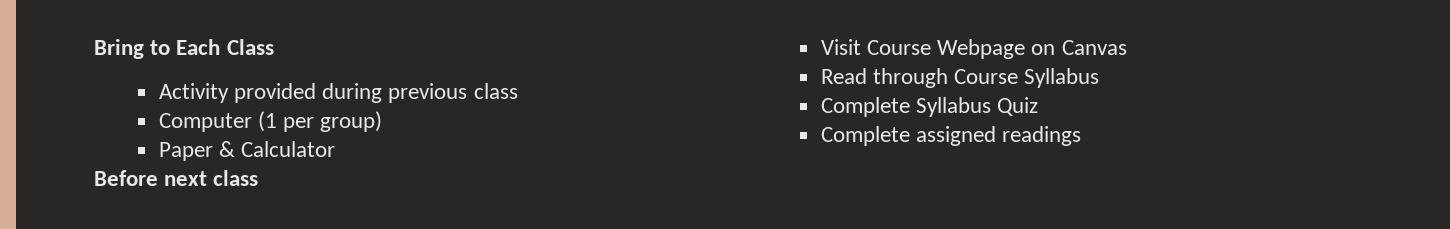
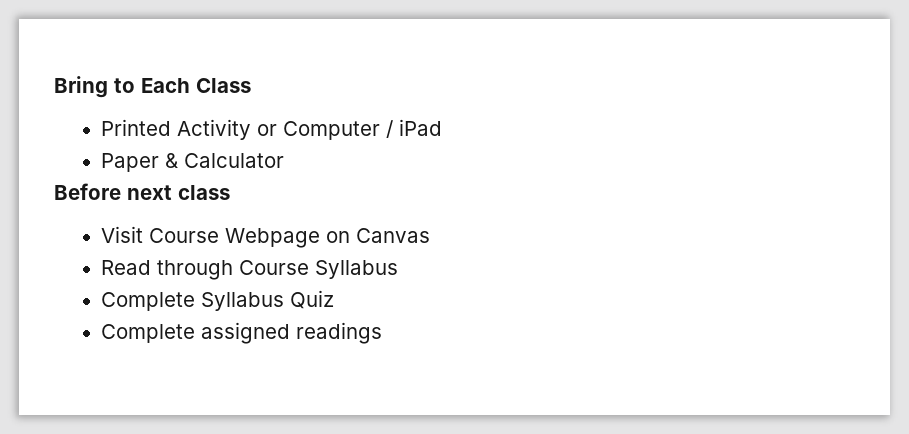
- Activity provided during previous class
- Computer (1 per group)
+ Printed Activity or Computer / iPad

